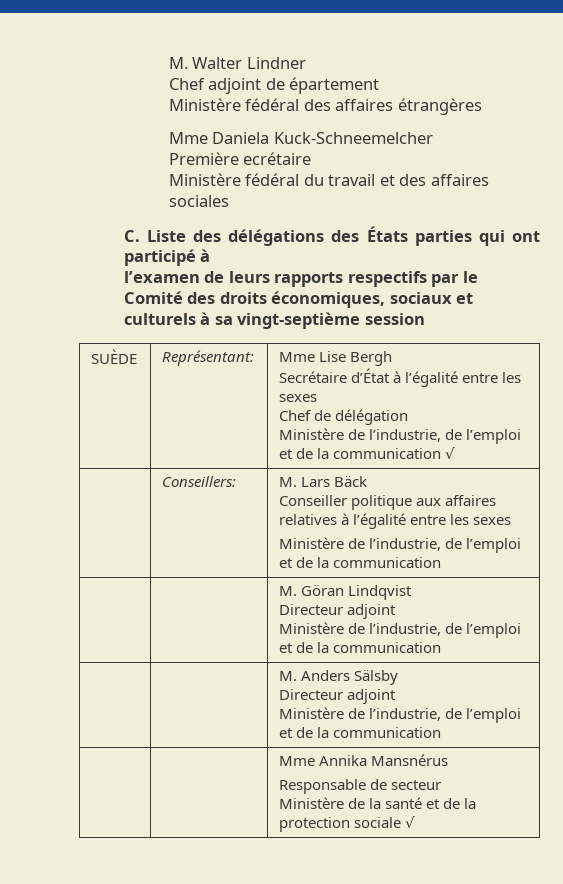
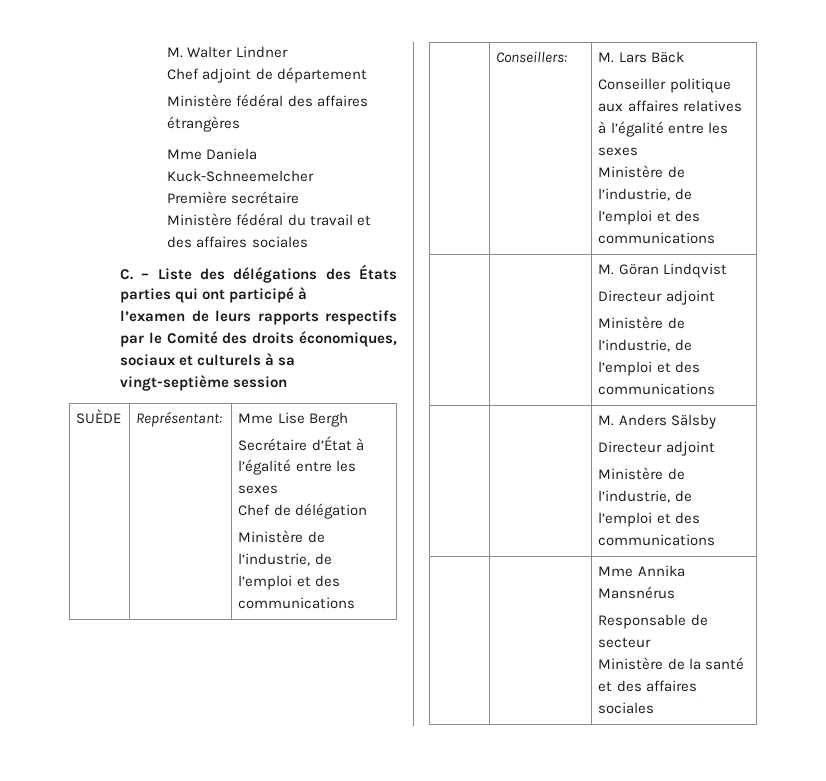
- Chef adjoint de épartement
+ Chef adjoint de département
- Première ecrétaire
+ Première secrétaire
- C. Liste des délégations des États parties qui ont participé à
+ C. – Liste des délégations des États parties qui ont participé à
  SUÈDE | Représentant: | Mme Lise Bergh
  Secrétaire d’État à l’égalité entre les sexes
  Chef de délégation
- Ministère de l’industrie, de l’emploi et de la communication √
+ Ministère de l’industrie, de l’emploi et des communications
  | Conseillers: | M. Lars Bäck
  Conseiller politique aux affaires relatives à l’égalité entre les sexes
- Ministère de l’industrie, de l’emploi et de la communication
+ Ministère de l’industrie, de l’emploi et des communications
  | | M. Göran Lindqvist
  Directeur adjoint
- Ministère de l’industrie, de l’emploi et de la communication
+ Ministère de l’industrie, de l’emploi et des communications
  | | M. Anders Sälsby
  Directeur adjoint
- Ministère de l’industrie, de l’emploi et de la communication
+ Ministère de l’industrie, de l’emploi et des communications
  | | Mme Annika Mansnérus
  Responsable de secteur
- Ministère de la santé et de la protection sociale √
+ Ministère de la santé et des affaires sociales

